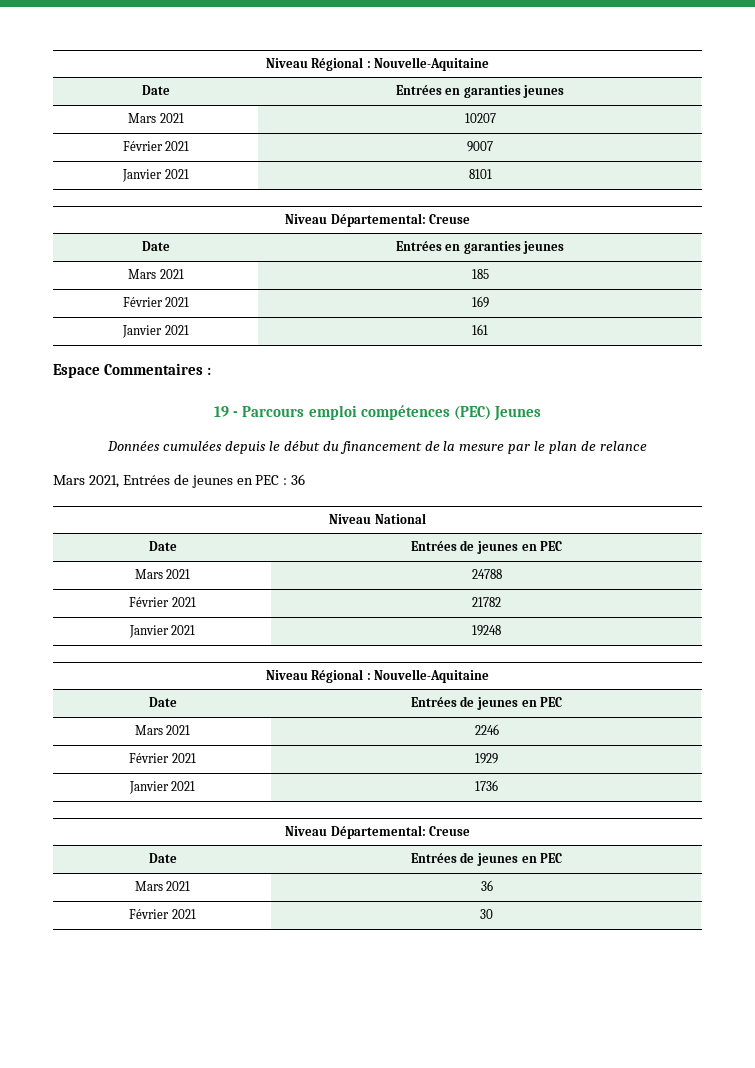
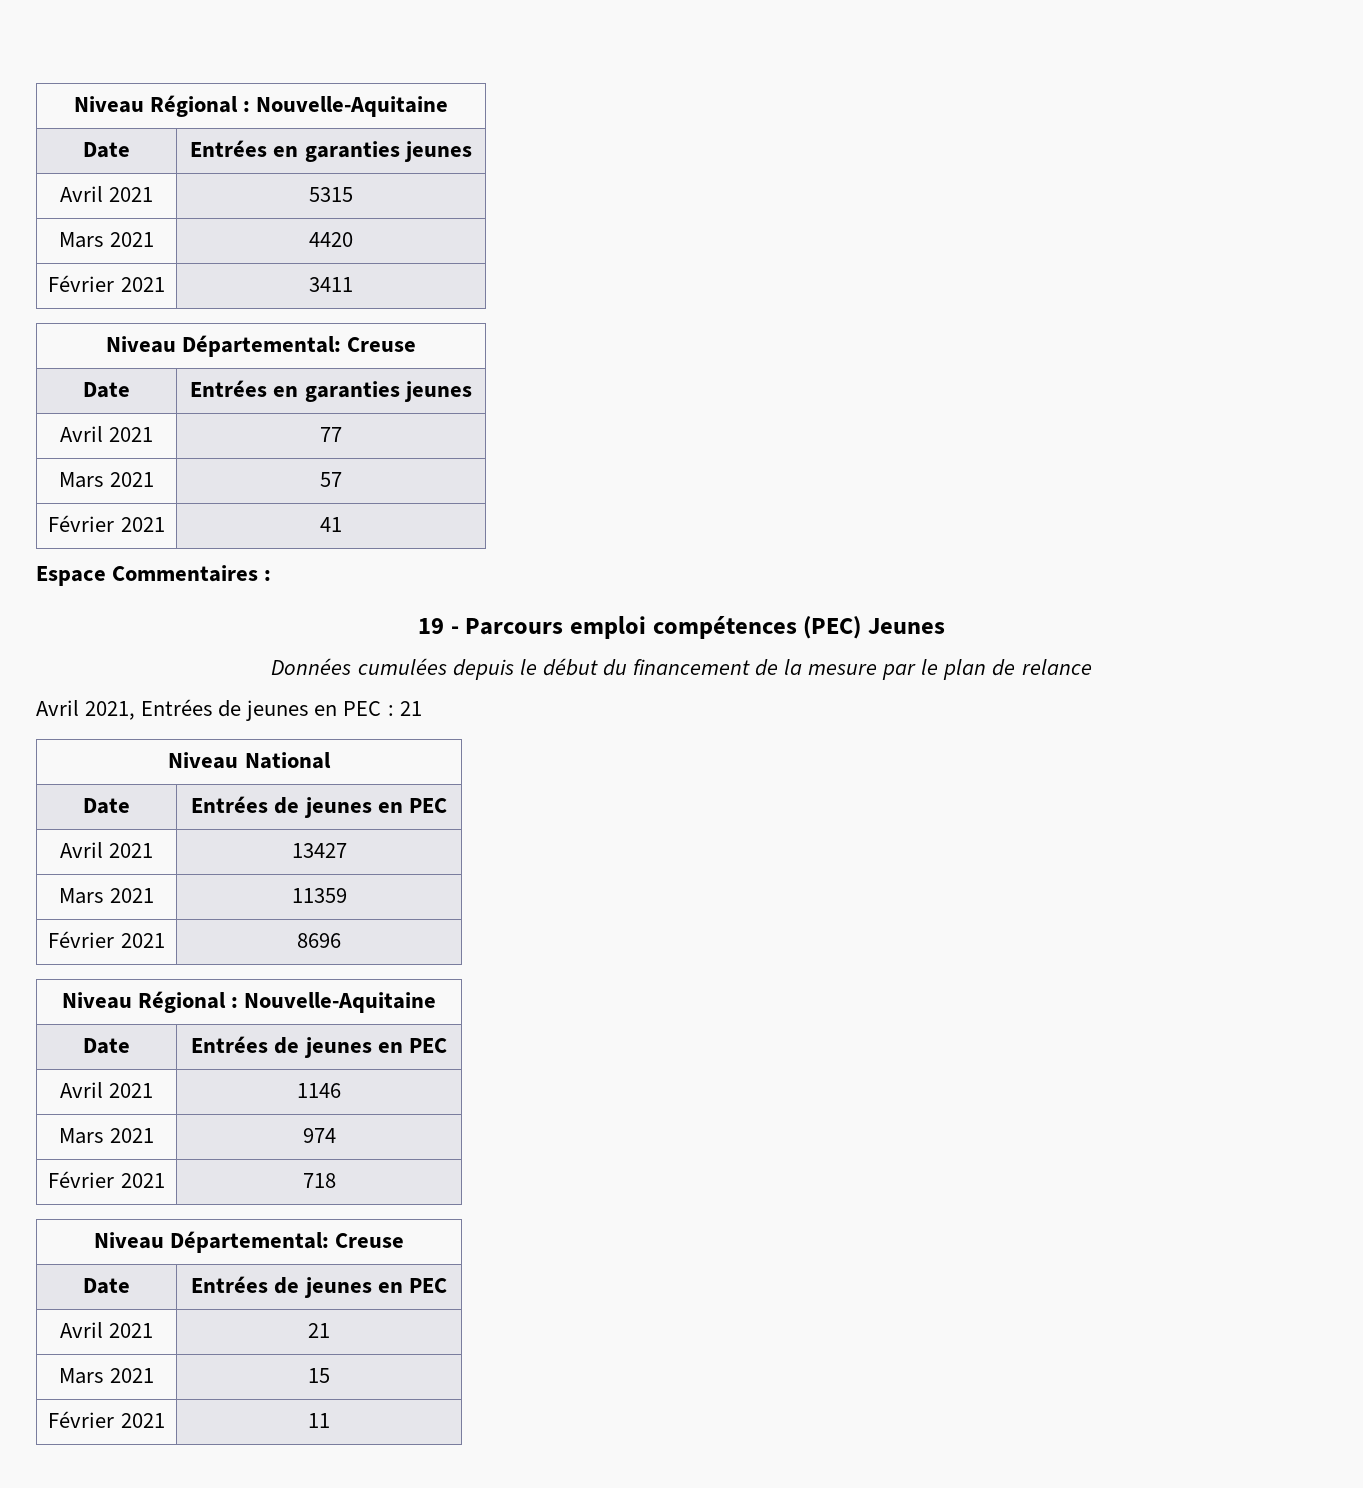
- Mars 2021 | 10207
- Février 2021 | 9007
- Janvier 2021 | 8101
+ Avril 2021 | 5315
+ Mars 2021 | 4420
+ Février 2021 | 3411
- Mars 2021 | 185
- Février 2021 | 169
- Janvier 2021 | 161
+ Avril 2021 | 77
+ Mars 2021 | 57
+ Février 2021 | 41
- Mars 2021, Entrées de jeunes en PEC : 36
+ Avril 2021, Entrées de jeunes en PEC : 21
- Mars 2021 | 24788
- Février 2021 | 21782
- Janvier 2021 | 19248
+ Avril 2021 | 13427
+ Mars 2021 | 11359
+ Février 2021 | 8696
- Mars 2021 | 2246
- Février 2021 | 1929
- Janvier 2021 | 1736
+ Avril 2021 | 1146
+ Mars 2021 | 974
+ Février 2021 | 718
- Mars 2021 | 36
- Février 2021 | 30
+ Avril 2021 | 21
+ Mars 2021 | 15
+ Février 2021 | 11

